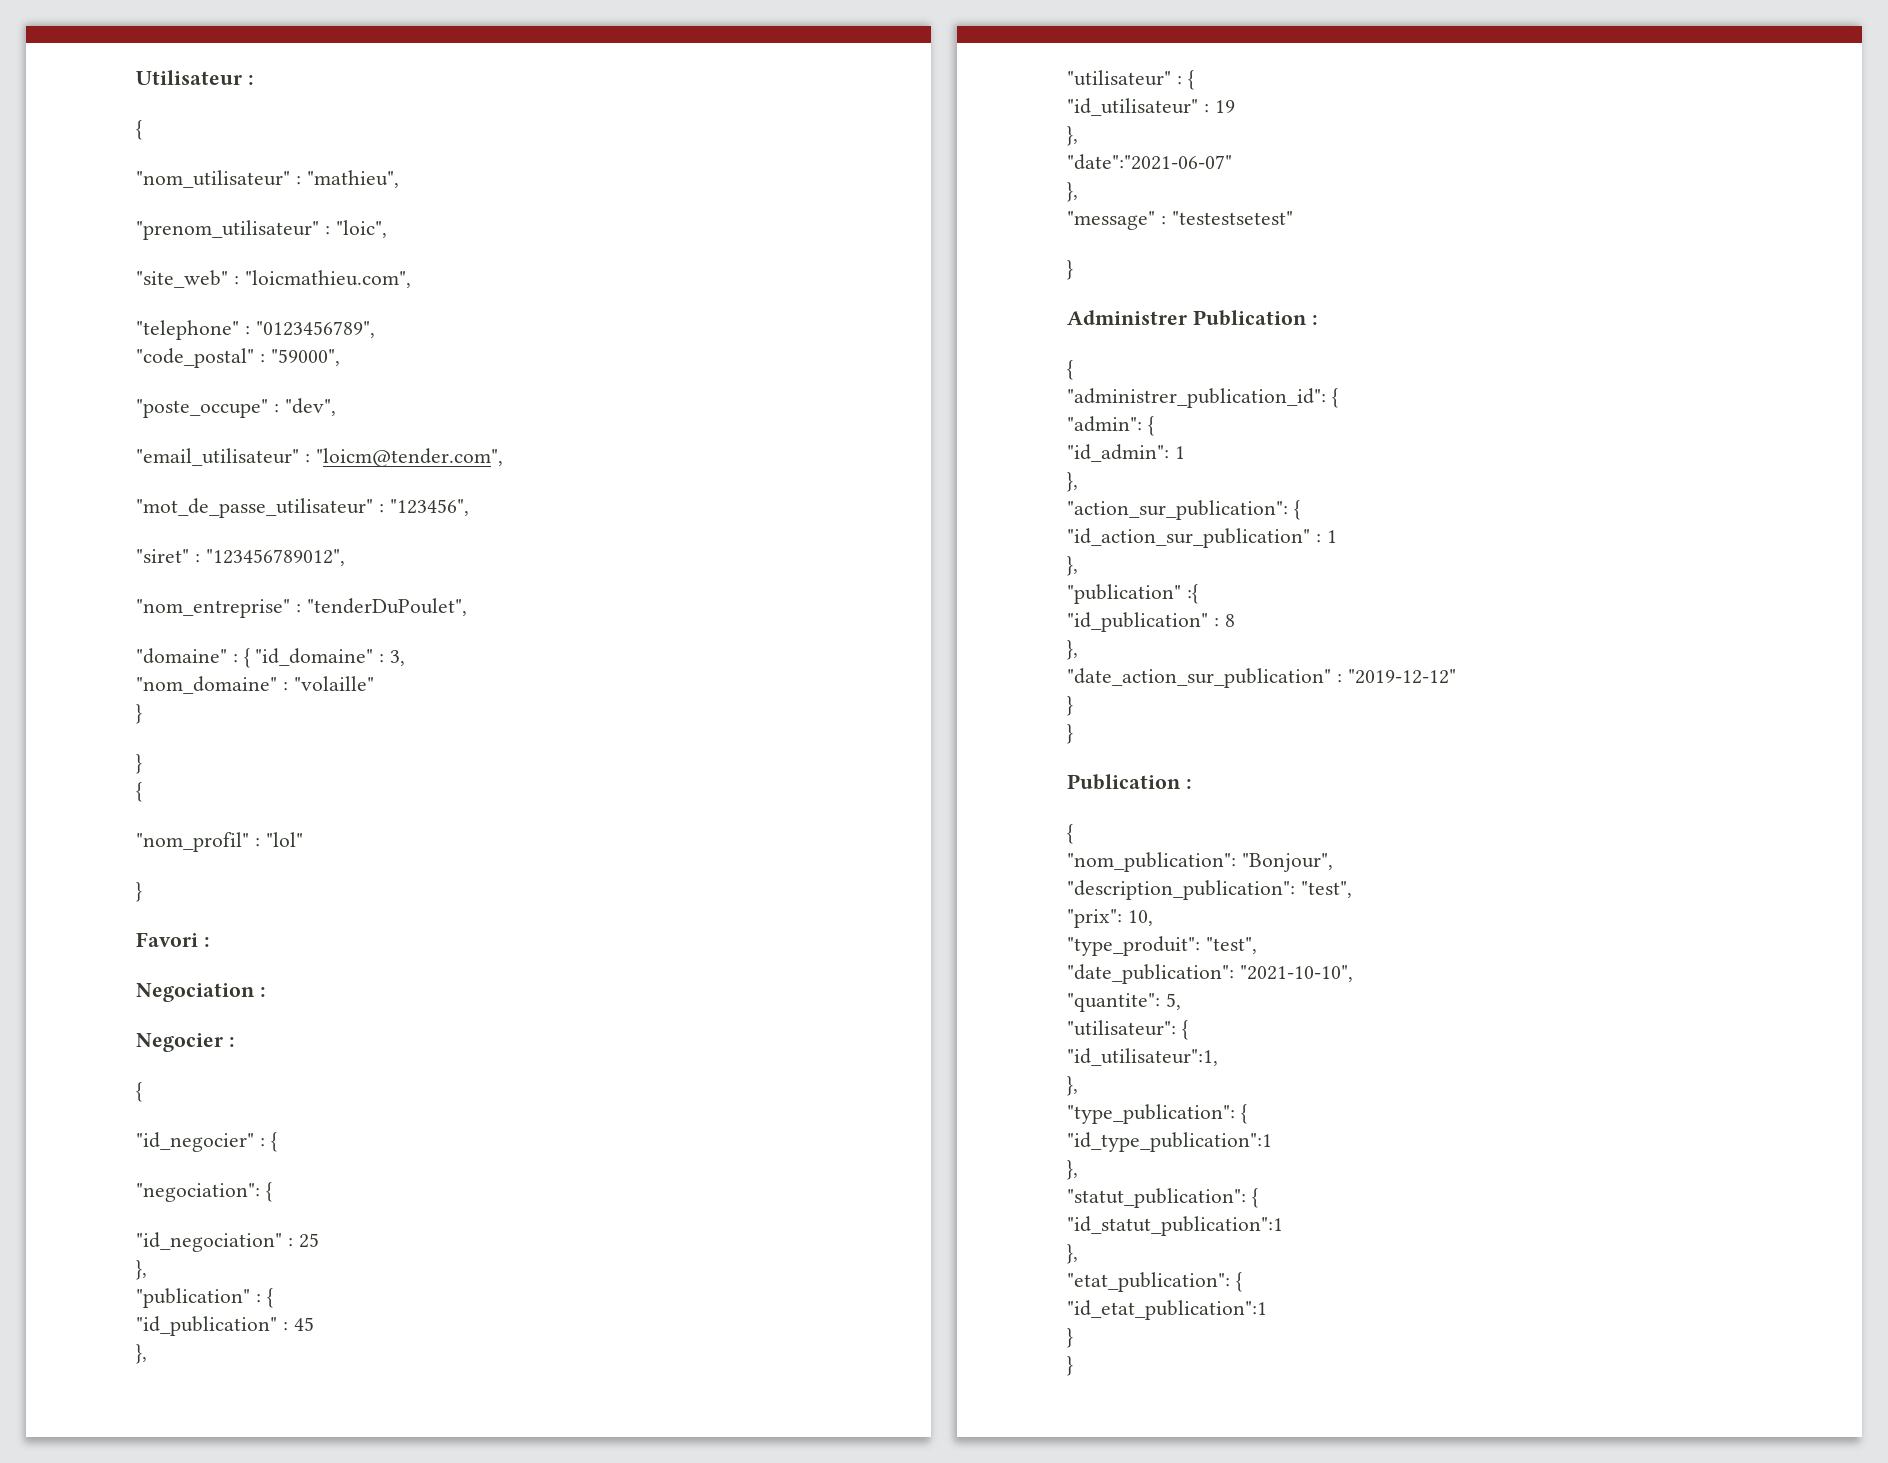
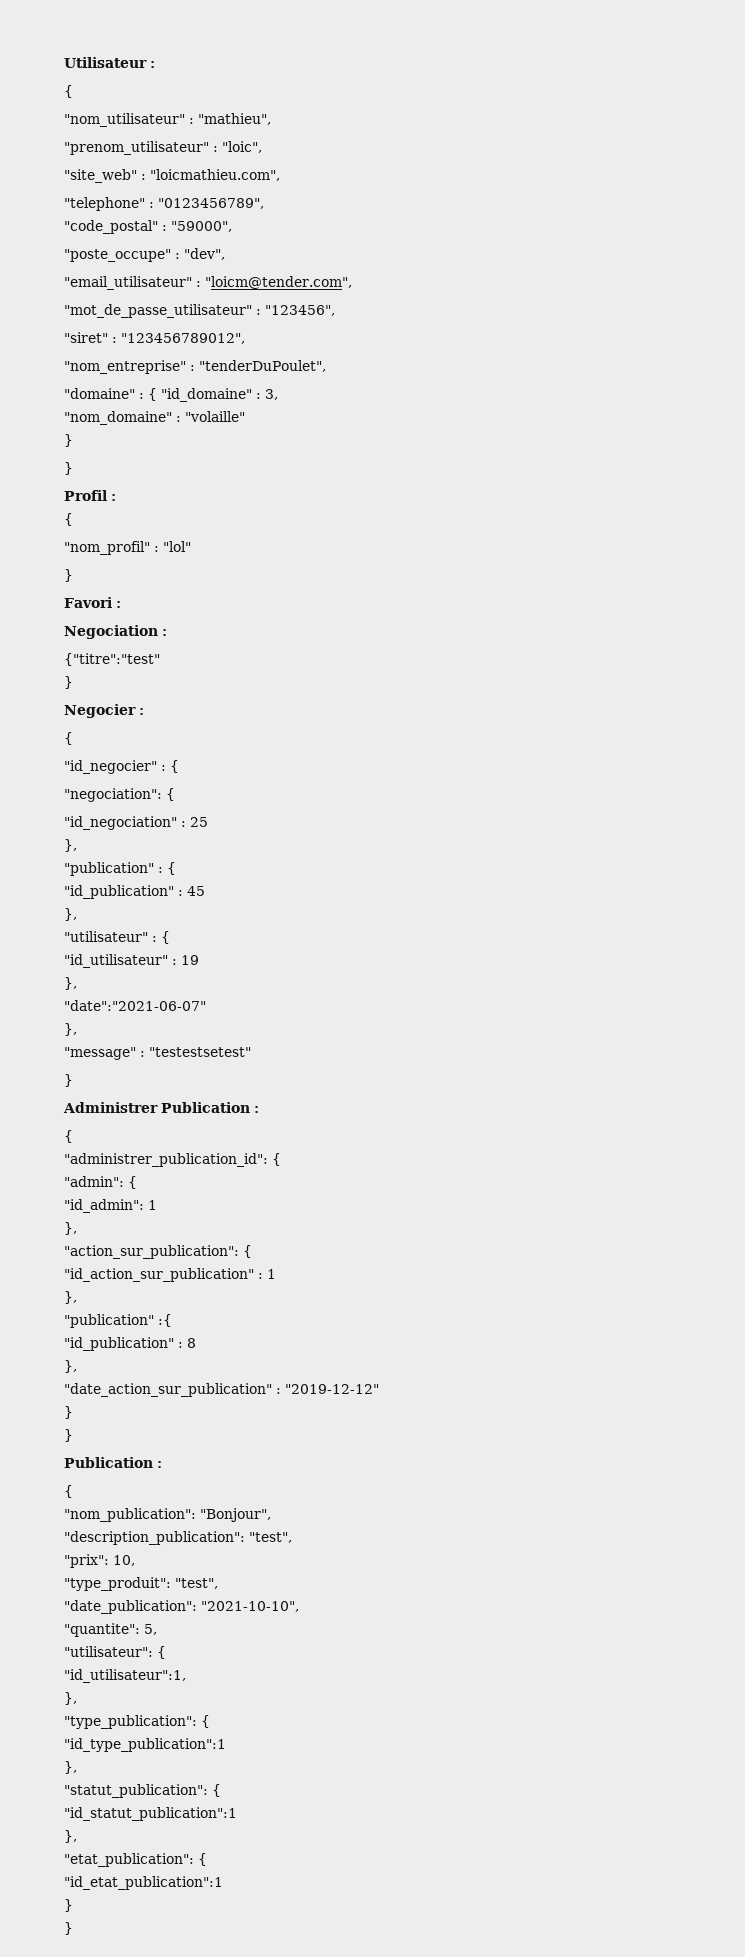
+ Profil :
+ {"titre":"test"
+ }

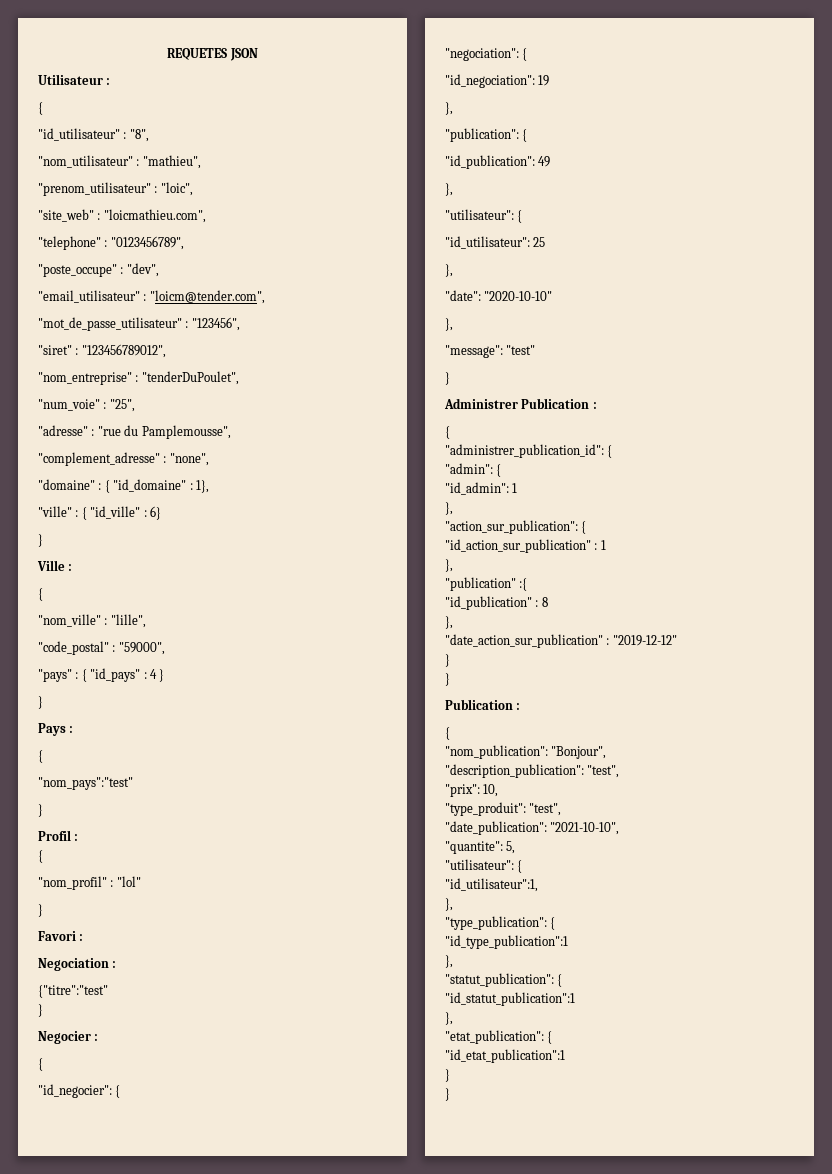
+ REQUETES JSON
+ "id_utilisateur" : "8",
- "code_postal" : "59000",
+ "num_voie" : "25",
+ "adresse" : "rue du Pamplemousse",
+ "complement_adresse" : "none",
- "domaine" : { "id_domaine" : 3,
- "nom_domaine" : "volaille"
+ "domaine" : { "id_domaine" : 1},
+ "ville" : { "id_ville" : 6}
  }
+ Ville :
+ {
+ "nom_ville" : "lille",
+ "code_postal" : "59000",
+ "pays" : { "id_pays" : 4 }
+ }
+ Pays :
+ {
+ "nom_pays":"test"
- "id_negocier" : {
+ "id_negocier": {
- "id_negociation" : 25
+ "id_negociation": 19
  },
- "publication" : {
- "id_publication" : 45
+ "publication": {
+ "id_publication": 49
  },
- "utilisateur" : {
- "id_utilisateur" : 19
+ "utilisateur": {
+ "id_utilisateur": 25
  },
- "date":"2021-06-07"
+ "date": "2020-10-10"
  },
- "message" : "testestsetest"
+ "message": "test"

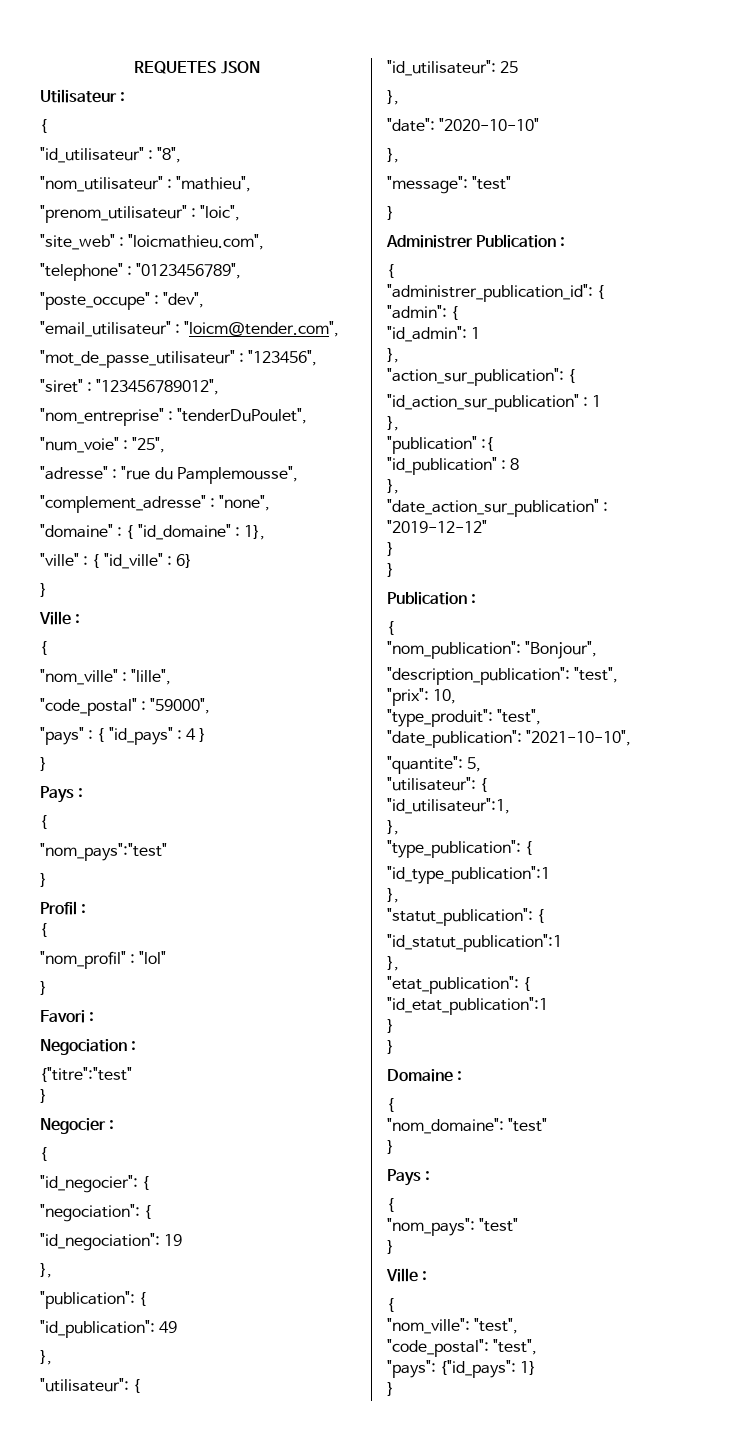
+ Domaine :
+ {
+ "nom_domaine": "test"
+ }
+ Pays :
+ {
+ "nom_pays": "test"
+ }
+ Ville :
+ {
+ "nom_ville": "test",
+ "code_postal": "test",
+ "pays": {"id_pays": 1}
+ }

